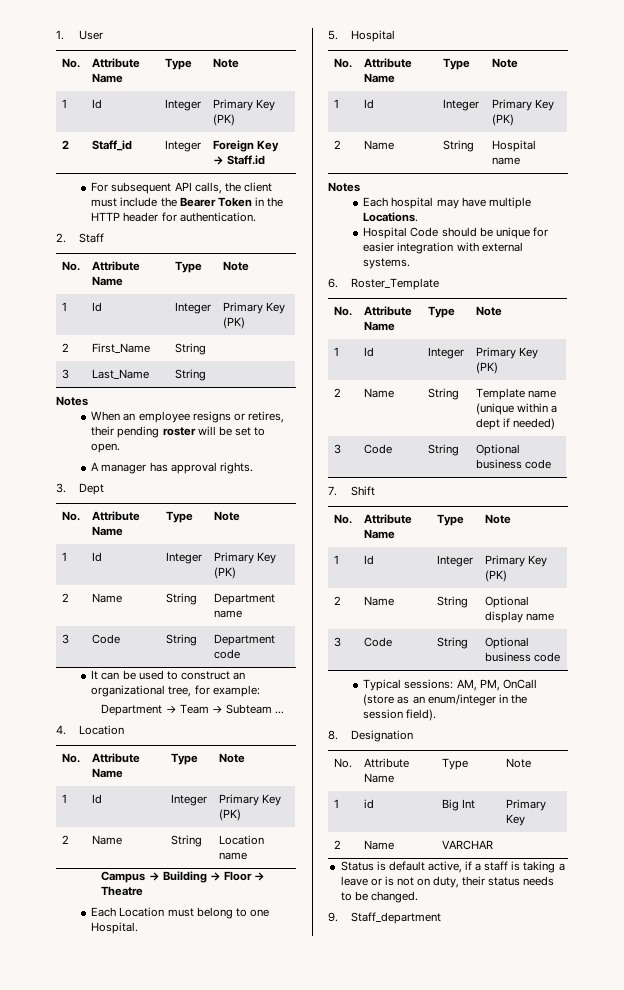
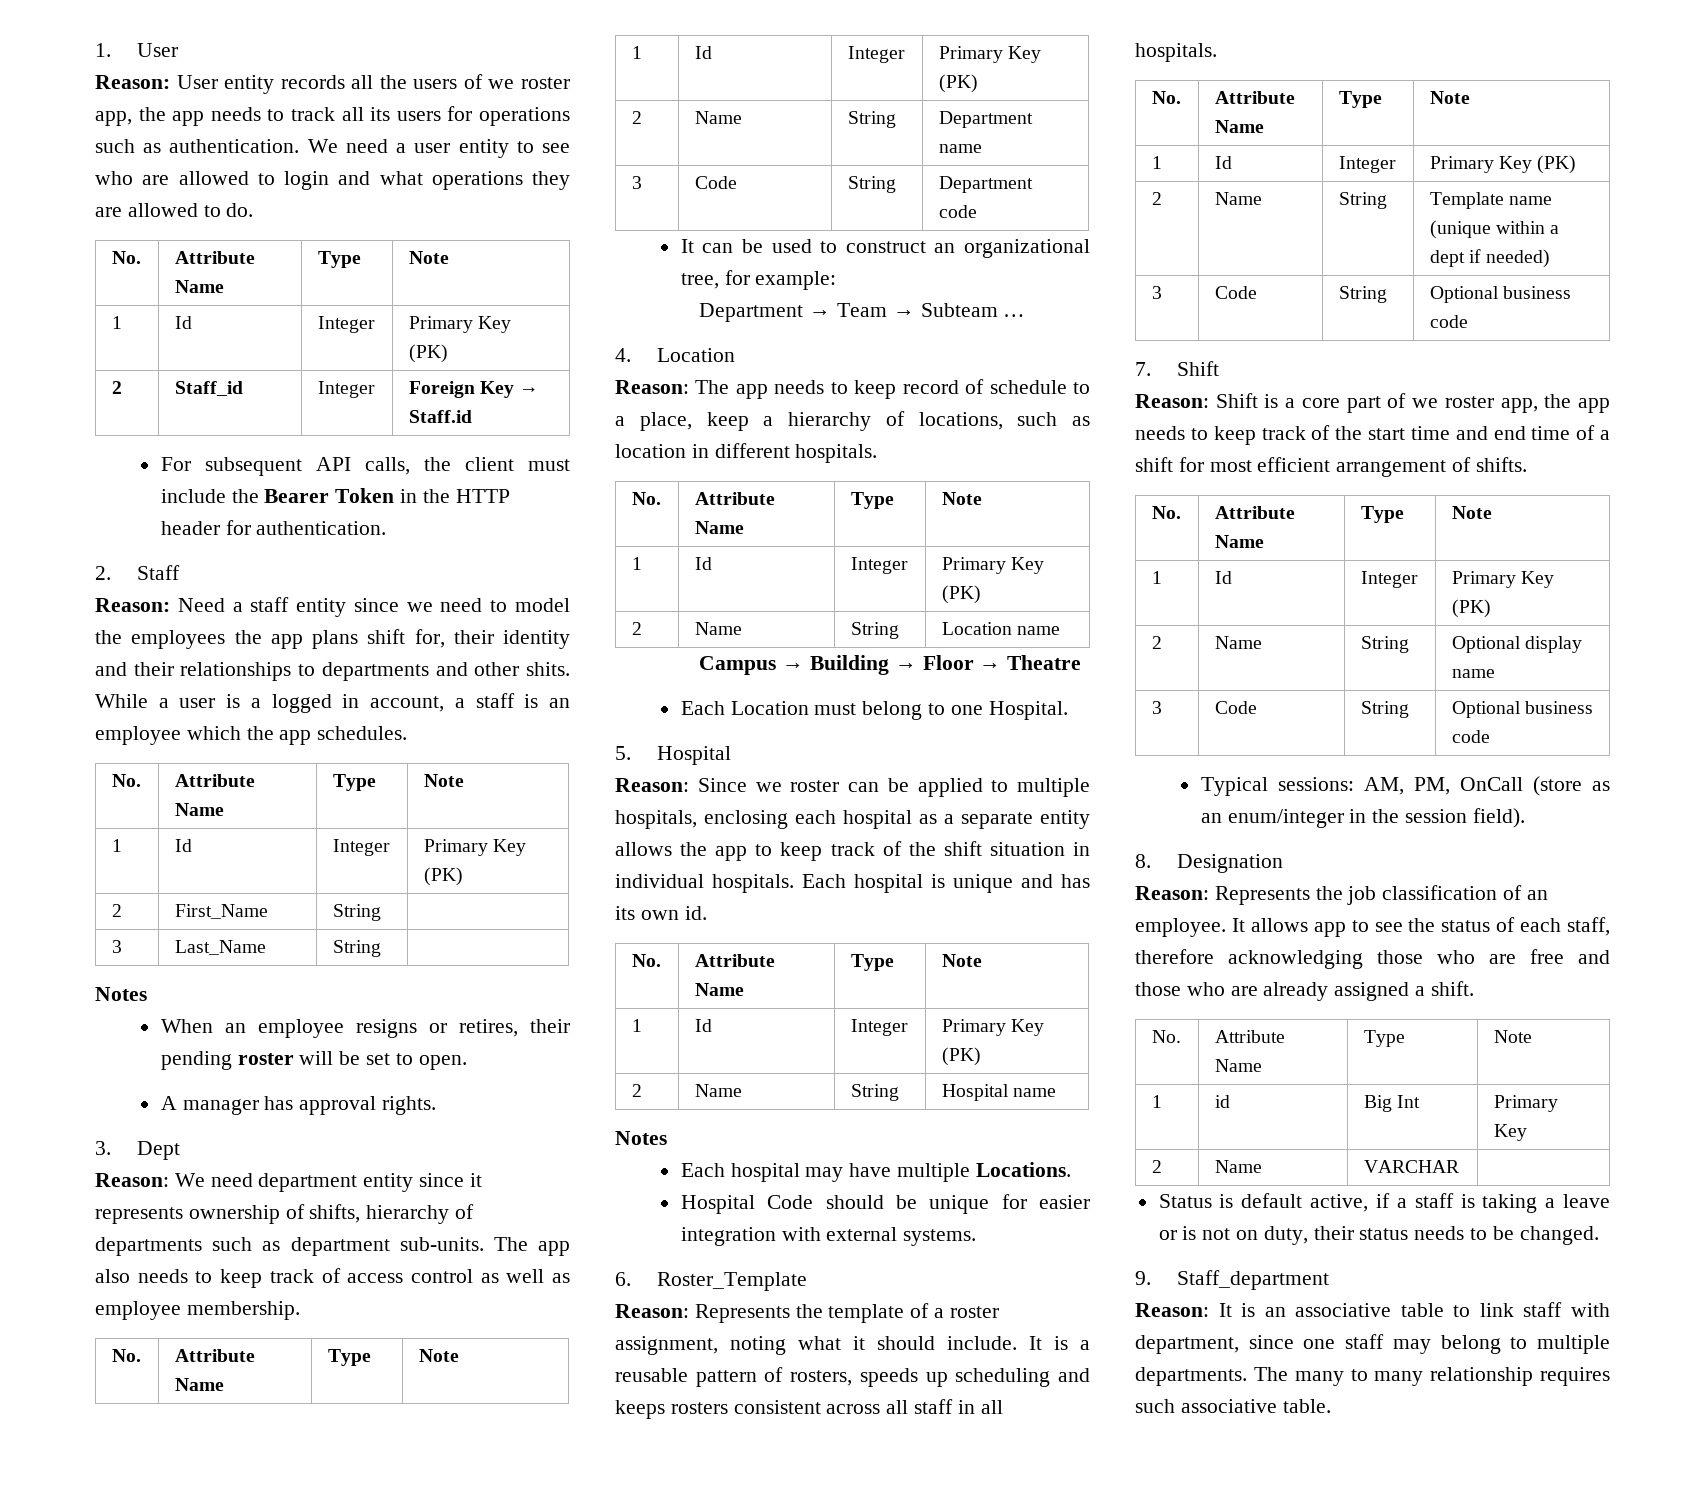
+ Reason: User entity records all the users of we roster app, the app needs to track all its users for operations such as authentication. We need a user entity to see who are allowed to login and what operations they are allowed to do.
+ Reason: Need a staff entity since we need to model the employees the app plans shift for, their identity and their relationships to departments and other shits. While a user is a logged in account, a staff is an employee which the app schedules.
+ Reason: We need department entity since it represents ownership of shifts, hierarchy of departments such as department sub-units. The app also needs to keep track of access control as well as employee membership.
+ Reason: The app needs to keep record of schedule to a place, keep a hierarchy of locations, such as location in different hospitals.
+ Reason: Since we roster can be applied to multiple hospitals, enclosing each hospital as a separate entity allows the app to keep track of the shift situation in individual hospitals. Each hospital is unique and has its own id.
+ Reason: Represents the template of a roster assignment, noting what it should include. It is a reusable pattern of rosters, speeds up scheduling and keeps rosters consistent across all staff in all hospitals.
+ Reason: Shift is a core part of we roster app, the app needs to keep track of the start time and end time of a shift for most efficient arrangement of shifts.
+ Reason: Represents the job classification of an employee. It allows app to see the status of each staff, therefore acknowledging those who are free and those who are already assigned a shift.
+ Reason: It is an associative table to link staff with department, since one staff may belong to multiple departments. The many to many relationship requires such associative table.

